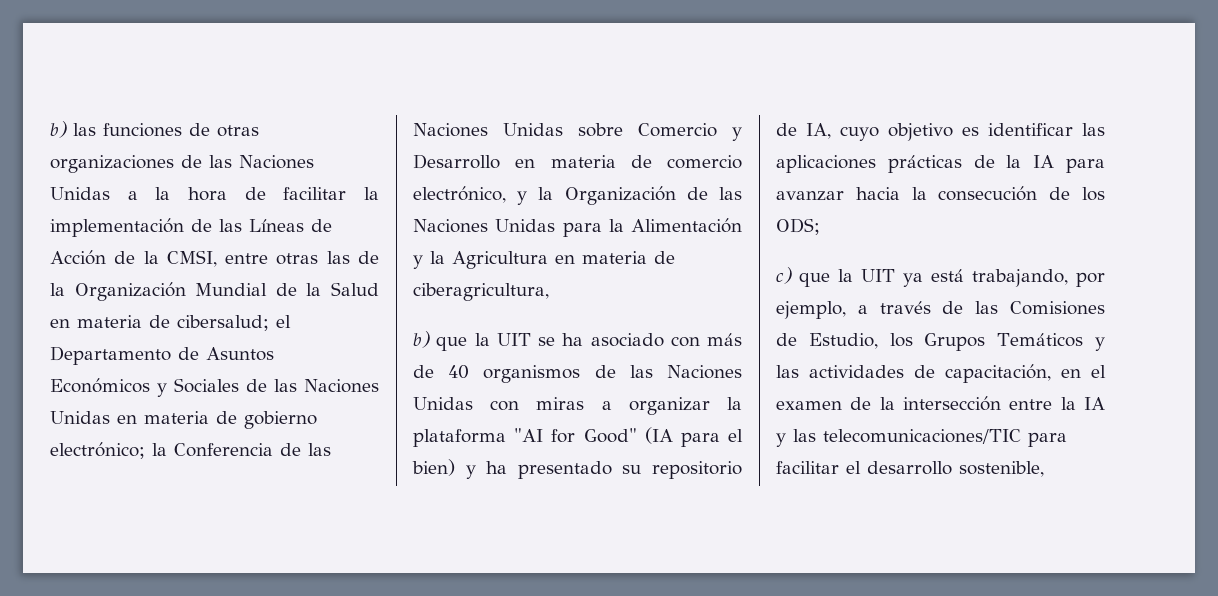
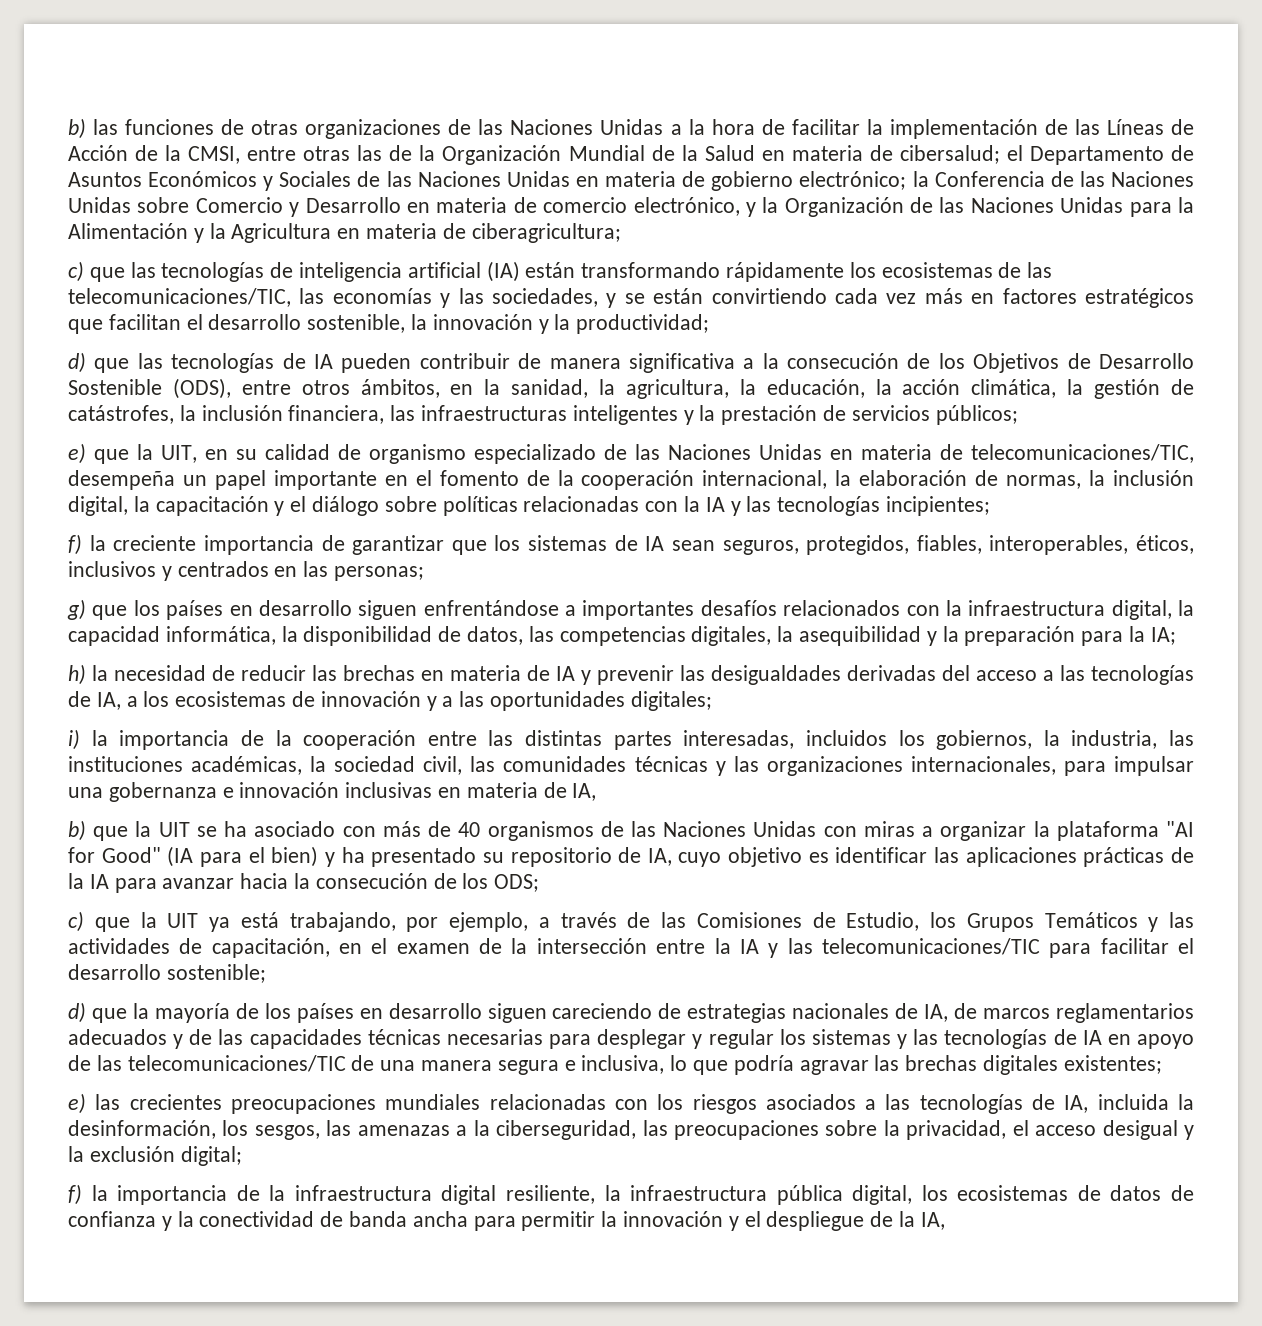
- la Conferencia de las Naciones Unidas sobre Comercio y Desarrollo en materia de comercio electrónico, y la Organización de las Naciones Unidas para la Alimentación y la Agricultura en materia de ciberagricultura,
+ la Conferencia de las Naciones Unidas sobre Comercio y Desarrollo en materia de comercio electrónico, y la Organización de las Naciones Unidas para la Alimentación y la Agricultura en materia de ciberagricultura;
+ c) que las tecnologías de inteligencia artificial (IA) están transformando rápidamente los ecosistemas de las telecomunicaciones/TIC, las economías y las sociedades, y se están convirtiendo cada vez más en factores estratégicos que facilitan el desarrollo sostenible, la innovación y la productividad;
+ d) que las tecnologías de IA pueden contribuir de manera significativa a la consecución de los Objetivos de Desarrollo Sostenible (ODS), entre otros ámbitos, en la sanidad, la agricultura, la educación, la acción climática, la gestión de catástrofes, la inclusión financiera, las infraestructuras inteligentes y la prestación de servicios públicos;
+ e) que la UIT, en su calidad de organismo especializado de las Naciones Unidas en materia de telecomunicaciones/TIC, desempeña un papel importante en el fomento de la cooperación internacional, la elaboración de normas, la inclusión digital, la capacitación y el diálogo sobre políticas relacionadas con la IA y las tecnologías incipientes;
+ f) la creciente importancia de garantizar que los sistemas de IA sean seguros, protegidos, fiables, interoperables, éticos, inclusivos y centrados en las personas;
+ g) que los países en desarrollo siguen enfrentándose a importantes desafíos relacionados con la infraestructura digital, la capacidad informática, la disponibilidad de datos, las competencias digitales, la asequibilidad y la preparación para la IA;
+ h) la necesidad de reducir las brechas en materia de IA y prevenir las desigualdades derivadas del acceso a las tecnologías de IA, a los ecosistemas de innovación y a las oportunidades digitales;
+ i) la importancia de la cooperación entre las distintas partes interesadas, incluidos los gobiernos, la industria, las instituciones académicas, la sociedad civil, las comunidades técnicas y las organizaciones internacionales, para impulsar una gobernanza e innovación inclusivas en materia de IA,
- c) que la UIT ya está trabajando, por ejemplo, a través de las Comisiones de Estudio, los Grupos Temáticos y las actividades de capacitación, en el examen de la intersección entre la IA y las telecomunicaciones/TIC para facilitar el desarrollo sostenible,
+ c) que la UIT ya está trabajando, por ejemplo, a través de las Comisiones de Estudio, los Grupos Temáticos y las actividades de capacitación, en el examen de la intersección entre la IA y las telecomunicaciones/TIC para facilitar el desarrollo sostenible;
+ d) que la mayoría de los países en desarrollo siguen careciendo de estrategias nacionales de IA, de marcos reglamentarios adecuados y de las capacidades técnicas necesarias para desplegar y regular los sistemas y las tecnologías de IA en apoyo de las telecomunicaciones/TIC de una manera segura e inclusiva, lo que podría agravar las brechas digitales existentes;
+ e) las crecientes preocupaciones mundiales relacionadas con los riesgos asociados a las tecnologías de IA, incluida la desinformación, los sesgos, las amenazas a la ciberseguridad, las preocupaciones sobre la privacidad, el acceso desigual y la exclusión digital;
+ f) la importancia de la infraestructura digital resiliente, la infraestructura pública digital, los ecosistemas de datos de confianza y la conectividad de banda ancha para permitir la innovación y el despliegue de la IA,

